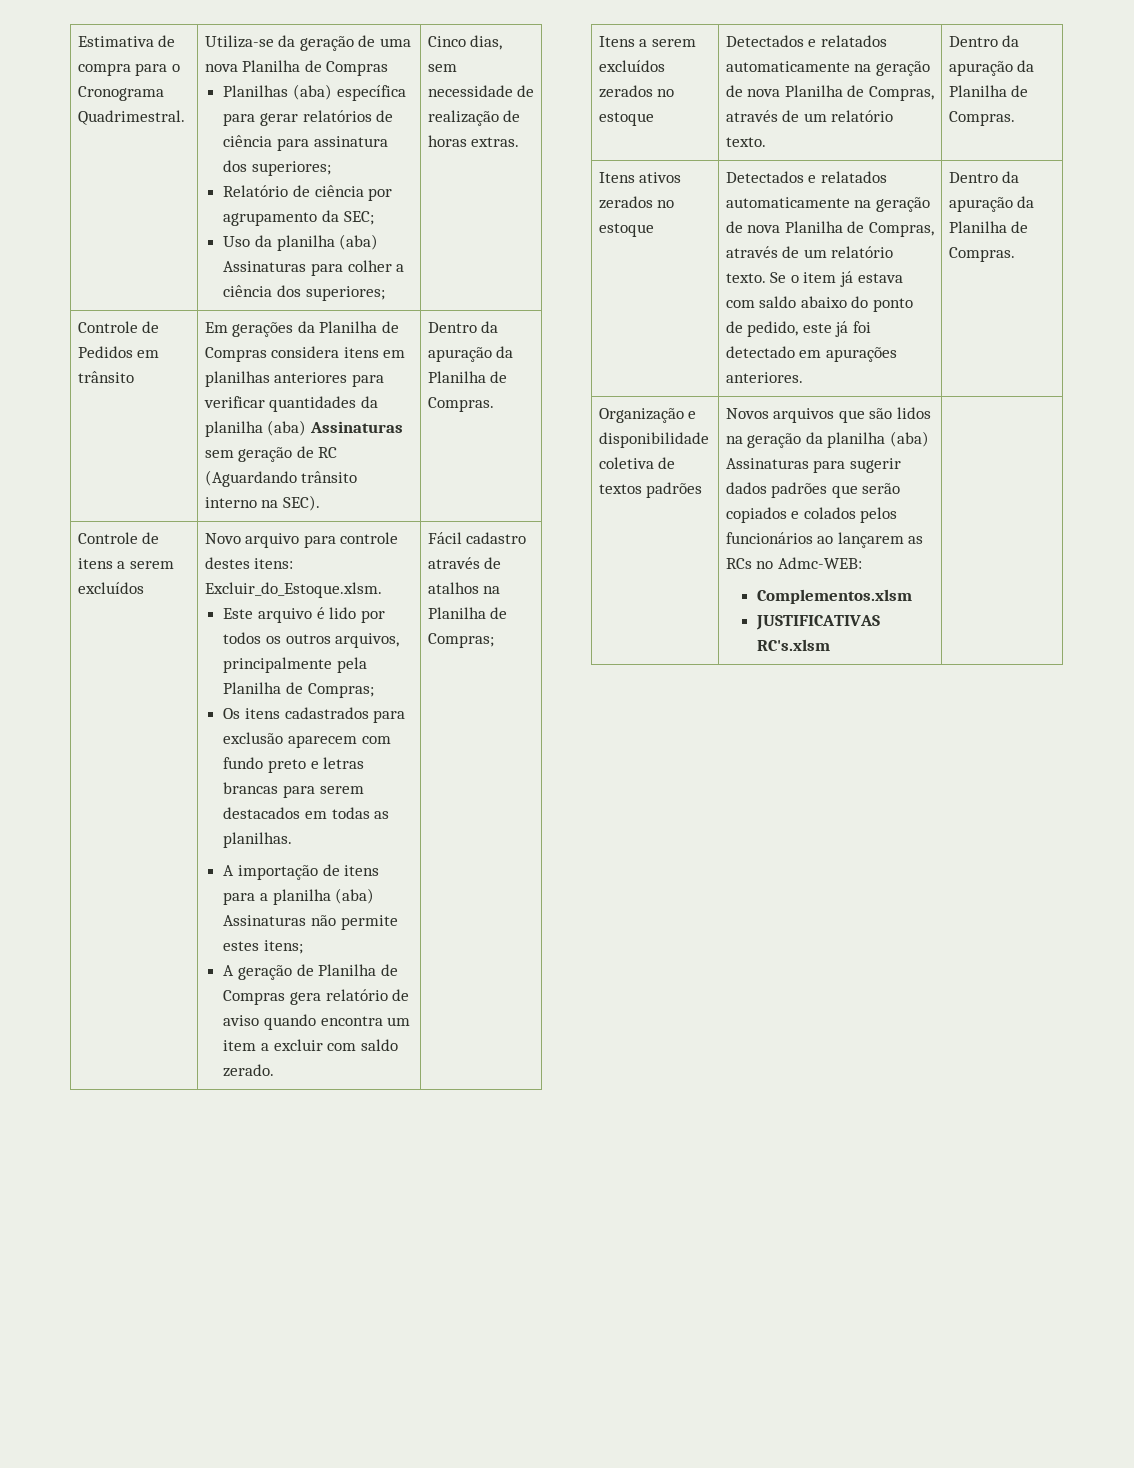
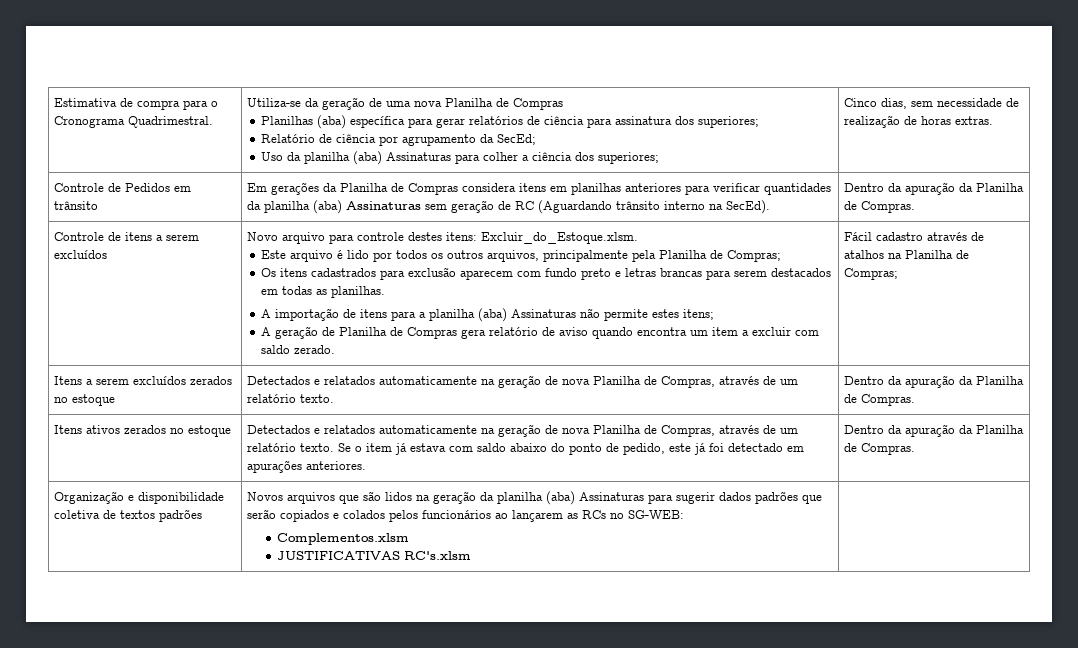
- Relatório de ciência por agrupamento da SEC;
+ Relatório de ciência por agrupamento da SecEd;
- Controle de Pedidos em trânsito | Em gerações da Planilha de Compras considera itens em planilhas anteriores para verificar quantidades da planilha (aba) Assinaturas sem geração de RC (Aguardando trânsito interno na SEC). | Dentro da apuração da Planilha de Compras.
+ Controle de Pedidos em trânsito | Em gerações da Planilha de Compras considera itens em planilhas anteriores para verificar quantidades da planilha (aba) Assinaturas sem geração de RC (Aguardando trânsito interno na SecEd). | Dentro da apuração da Planilha de Compras.
- Organização e disponibilidade coletiva de textos padrões | Novos arquivos que são lidos na geração da planilha (aba) Assinaturas para sugerir dados padrões que serão copiados e colados pelos funcionários ao lançarem as RCs no Admc-WEB:
+ Organização e disponibilidade coletiva de textos padrões | Novos arquivos que são lidos na geração da planilha (aba) Assinaturas para sugerir dados padrões que serão copiados e colados pelos funcionários ao lançarem as RCs no SG-WEB:

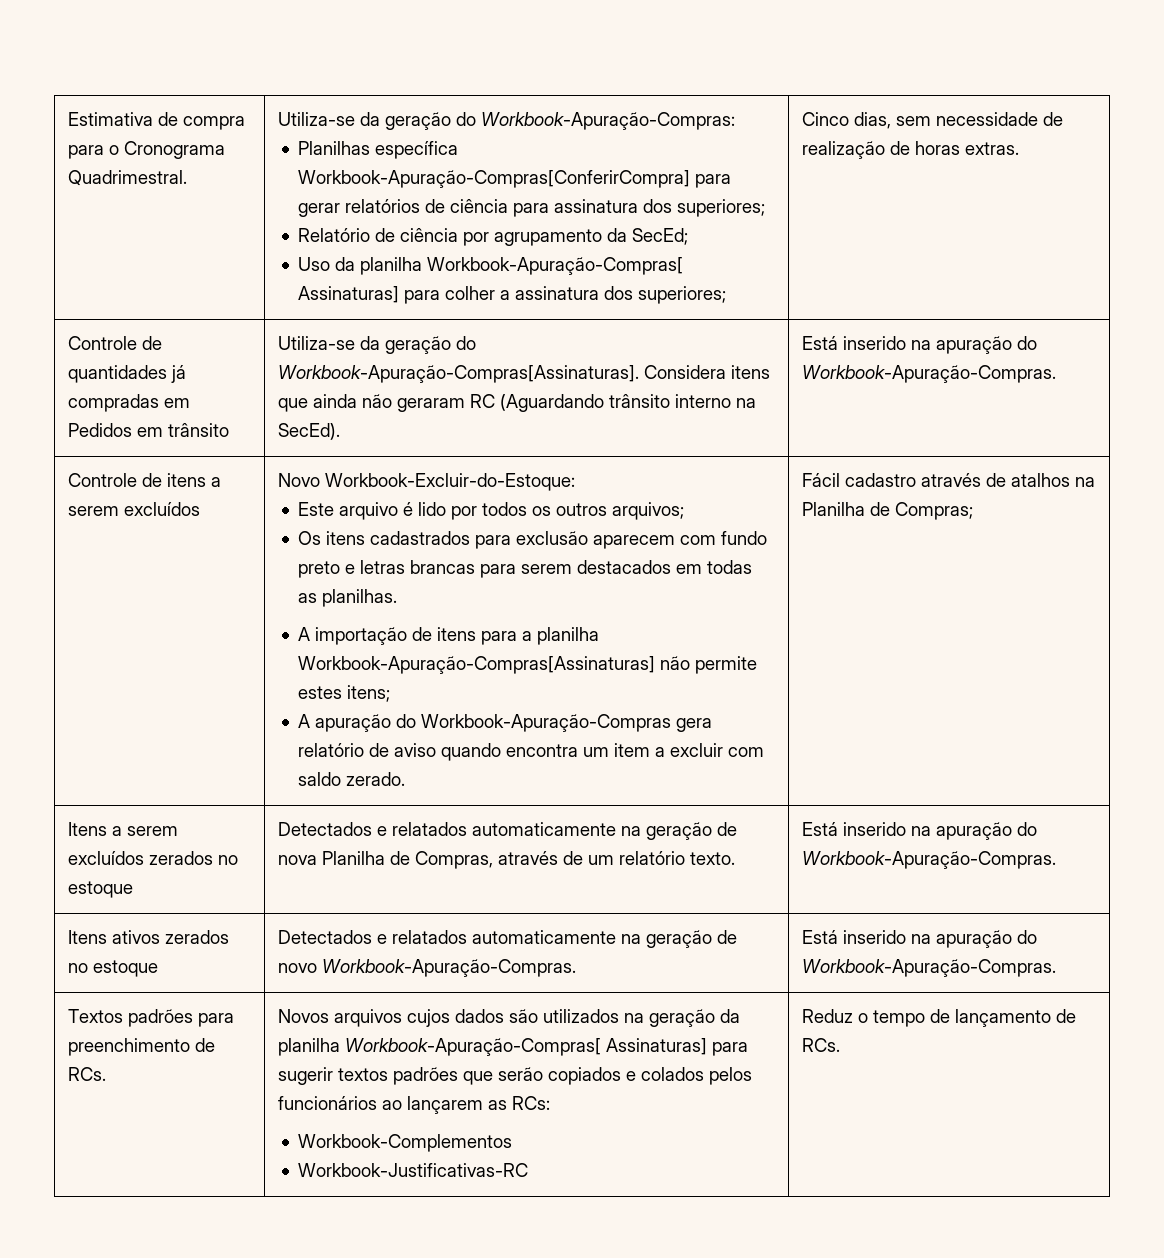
- Utiliza-se da geração de uma nova Planilha de Compras
+ Utiliza-se da geração do Workbook-Apuração-Compras:
- Planilhas (aba) específica para gerar relatórios de ciência para assinatura dos superiores;
+ Planilhas específica Workbook-Apuração-Compras[ConferirCompra] para gerar relatórios de ciência para assinatura dos superiores;
- Uso da planilha (aba) Assinaturas para colher a ciência dos superiores;
+ Uso da planilha Workbook-Apuração-Compras[ Assinaturas] para colher a assinatura dos superiores;
- Controle de Pedidos em trânsito | Em gerações da Planilha de Compras considera itens em planilhas anteriores para verificar quantidades da planilha (aba) Assinaturas sem geração de RC (Aguardando trânsito interno na SecEd). | Dentro da apuração da Planilha de Compras.
+ Controle de quantidades já compradas em Pedidos em trânsito | Utiliza-se da geração do Workbook-Apuração-Compras[Assinaturas]. Considera itens que ainda não geraram RC (Aguardando trânsito interno na SecEd). | Está inserido na apuração do Workbook-Apuração-Compras.
- Novo arquivo para controle destes itens: Excluir_do_Estoque.xlsm.
+ Novo Workbook-Excluir-do-Estoque:
- Este arquivo é lido por todos os outros arquivos, principalmente pela Planilha de Compras;
+ Este arquivo é lido por todos os outros arquivos;
- A importação de itens para a planilha (aba) Assinaturas não permite estes itens;
+ A importação de itens para a planilha Workbook-Apuração-Compras[Assinaturas] não permite estes itens;
- A geração de Planilha de Compras gera relatório de aviso quando encontra um item a excluir com saldo zerado.
+ A apuração do Workbook-Apuração-Compras gera relatório de aviso quando encontra um item a excluir com saldo zerado.
- Itens a serem excluídos zerados no estoque | Detectados e relatados automaticamente na geração de nova Planilha de Compras, através de um relatório texto. | Dentro da apuração da Planilha de Compras.
+ Itens a serem excluídos zerados no estoque | Detectados e relatados automaticamente na geração de nova Planilha de Compras, através de um relatório texto. | Está inserido na apuração do Workbook-Apuração-Compras.
- Detectados e relatados automaticamente na geração de nova Planilha de Compras, através de um relatório texto. Se o item já estava com saldo abaixo do ponto de pedido, este já foi detectado em apurações anteriores. | Dentro da apuração da Planilha de Compras.
- Organização e disponibilidade coletiva de textos padrões | Novos arquivos que são lidos na geração da planilha (aba) Assinaturas para sugerir dados padrões que serão copiados e colados pelos funcionários ao lançarem as RCs no SG-WEB:
- Complementos.xlsm
- JUSTIFICATIVAS RC's.xlsm |
+ Detectados e relatados automaticamente na geração de novo Workbook-Apuração-Compras. | Está inserido na apuração do Workbook-Apuração-Compras.
+ Textos padrões para preenchimento de RCs. | Novos arquivos cujos dados são utilizados na geração da planilha Workbook-Apuração-Compras[ Assinaturas] para sugerir textos padrões que serão copiados e colados pelos funcionários ao lançarem as RCs:
+ Workbook-Complementos
+ Workbook-Justificativas-RC | Reduz o tempo de lançamento de RCs.

